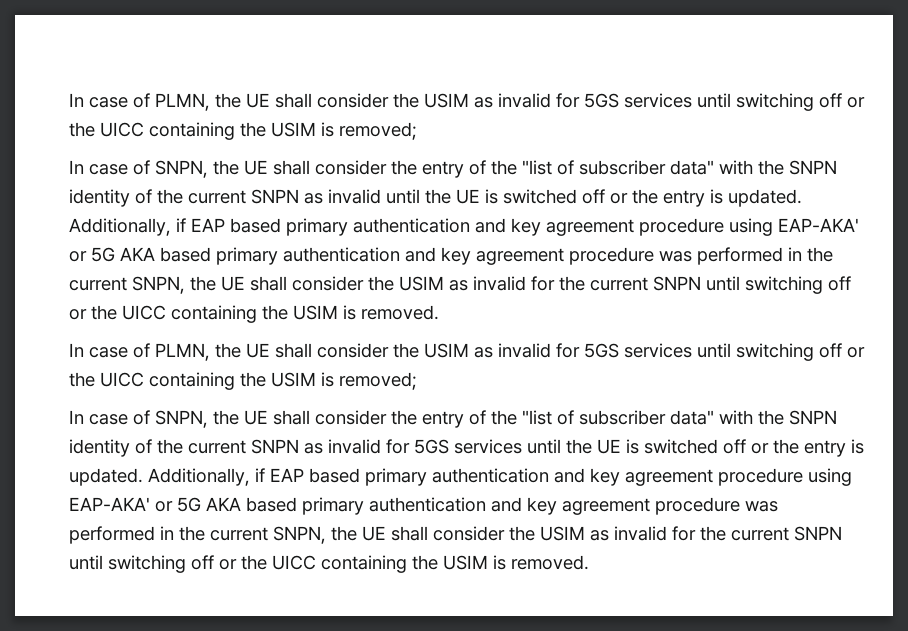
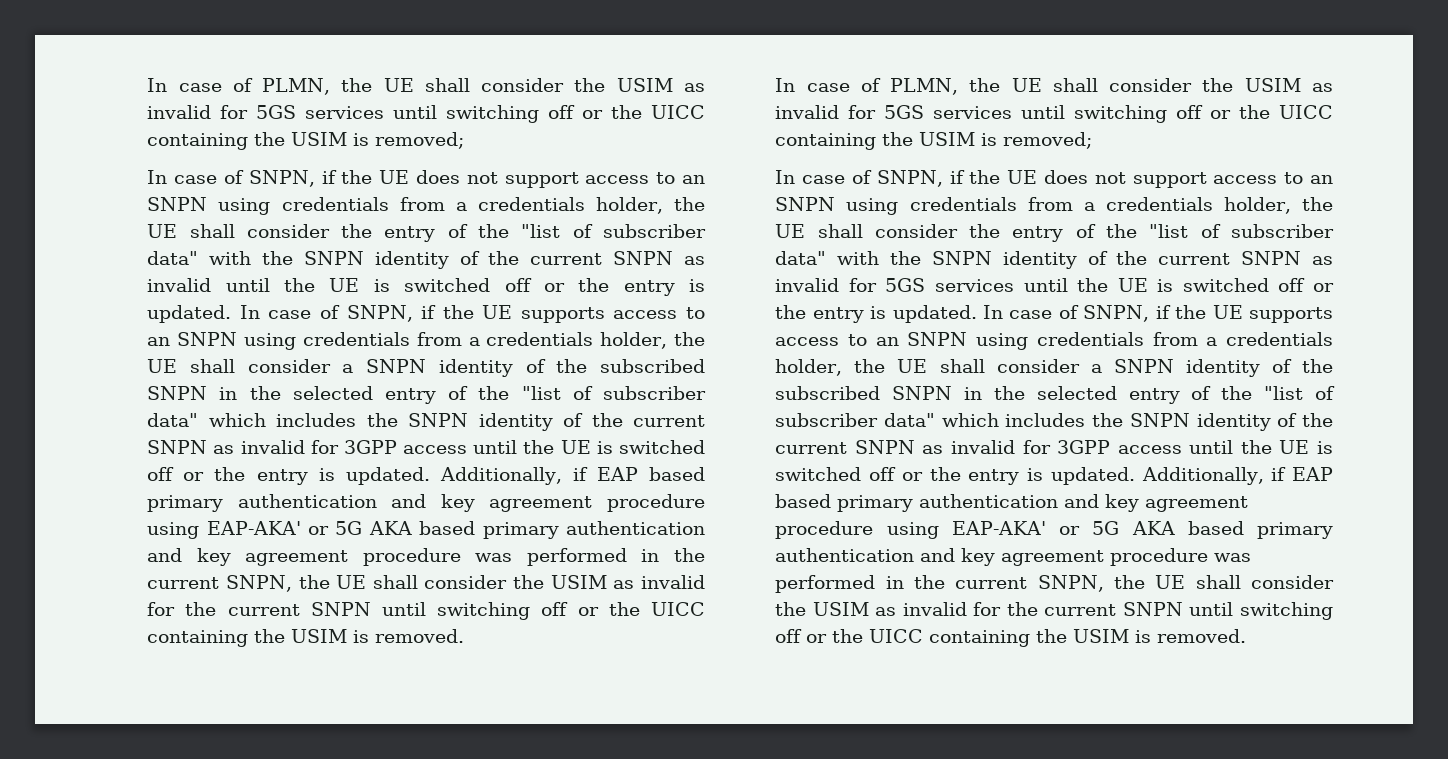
- In case of SNPN, the UE shall consider the entry of the "list of subscriber data" with the SNPN identity of the current SNPN as invalid until the UE is switched off or the entry is updated.
+ In case of SNPN, if the UE does not support access to an SNPN using credentials from a credentials holder, the UE shall consider the entry of the "list of subscriber data" with the SNPN identity of the current SNPN as invalid until the UE is switched off or the entry is updated. In case of SNPN, if the UE supports access to an SNPN using credentials from a credentials holder, the UE shall consider a SNPN identity of the subscribed SNPN in the selected entry of the "list of subscriber data" which includes the SNPN identity of the current SNPN as invalid for 3GPP access until the UE is switched off or the entry is updated.
- In case of SNPN, the UE shall consider the entry of the "list of subscriber data" with the SNPN identity of the current SNPN as invalid for 5GS services until the UE is switched off or the entry is updated.
+ In case of SNPN, if the UE does not support access to an SNPN using credentials from a credentials holder, the UE shall consider the entry of the "list of subscriber data" with the SNPN identity of the current SNPN as invalid for 5GS services until the UE is switched off or the entry is updated. In case of SNPN, if the UE supports access to an SNPN using credentials from a credentials holder, the UE shall consider a SNPN identity of the subscribed SNPN in the selected entry of the "list of subscriber data" which includes the SNPN identity of the current SNPN as invalid for 3GPP access until the UE is switched off or the entry is updated.

